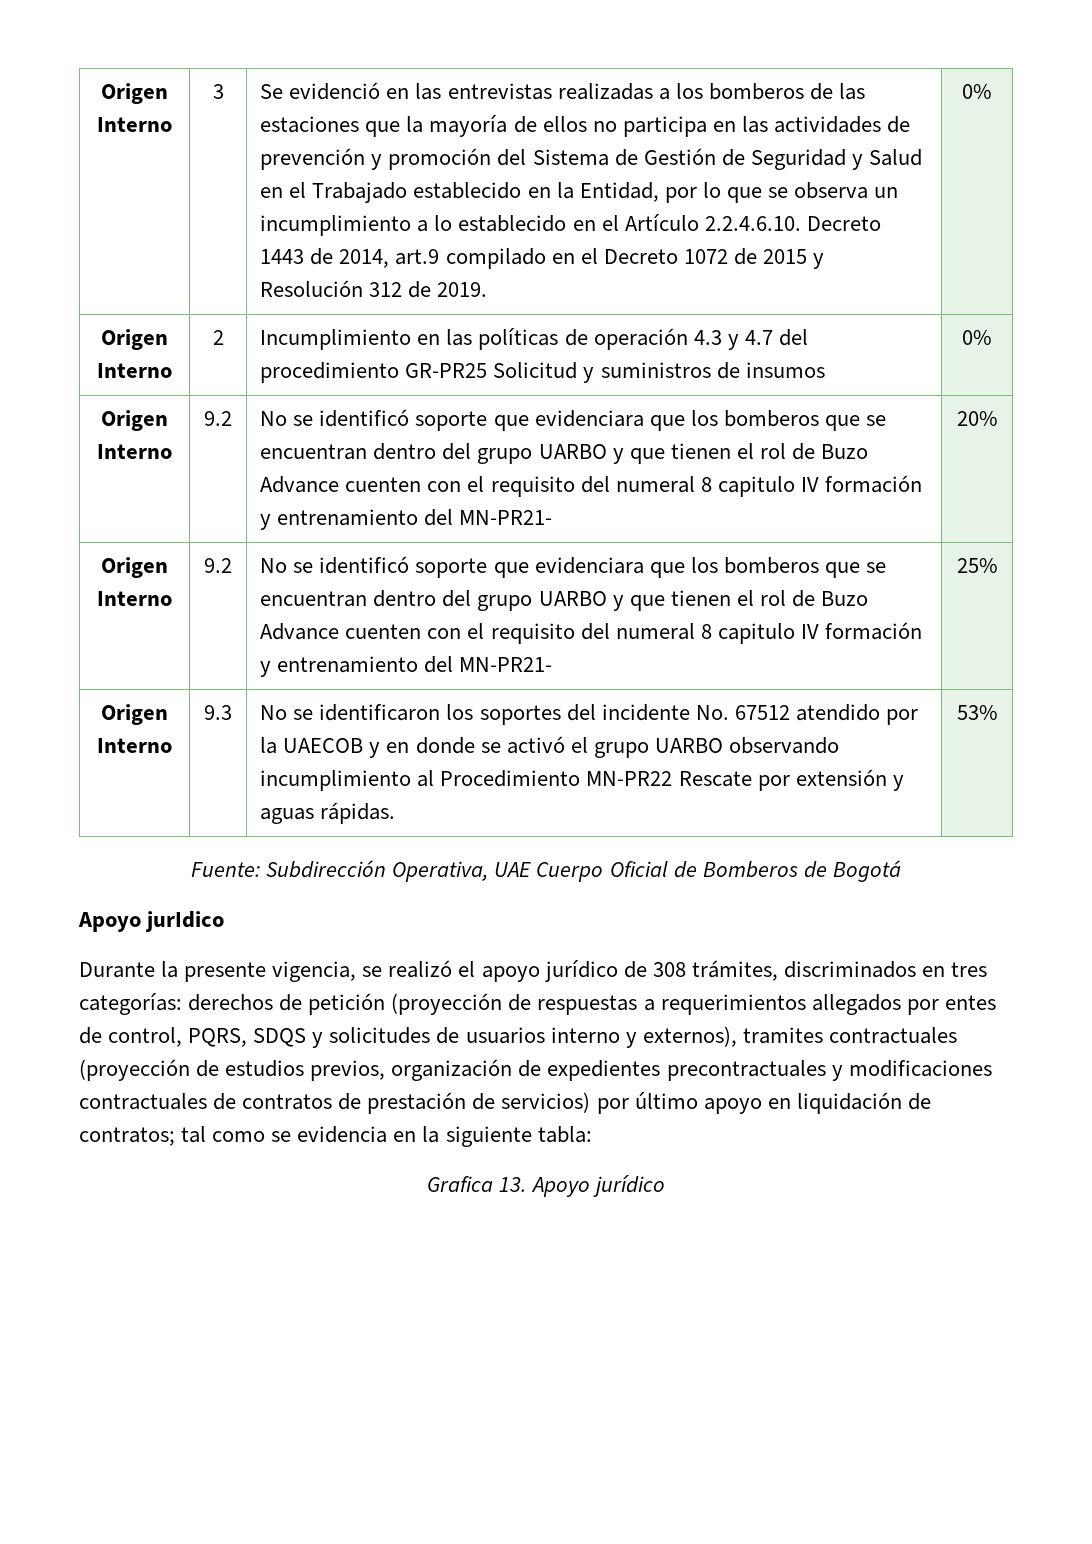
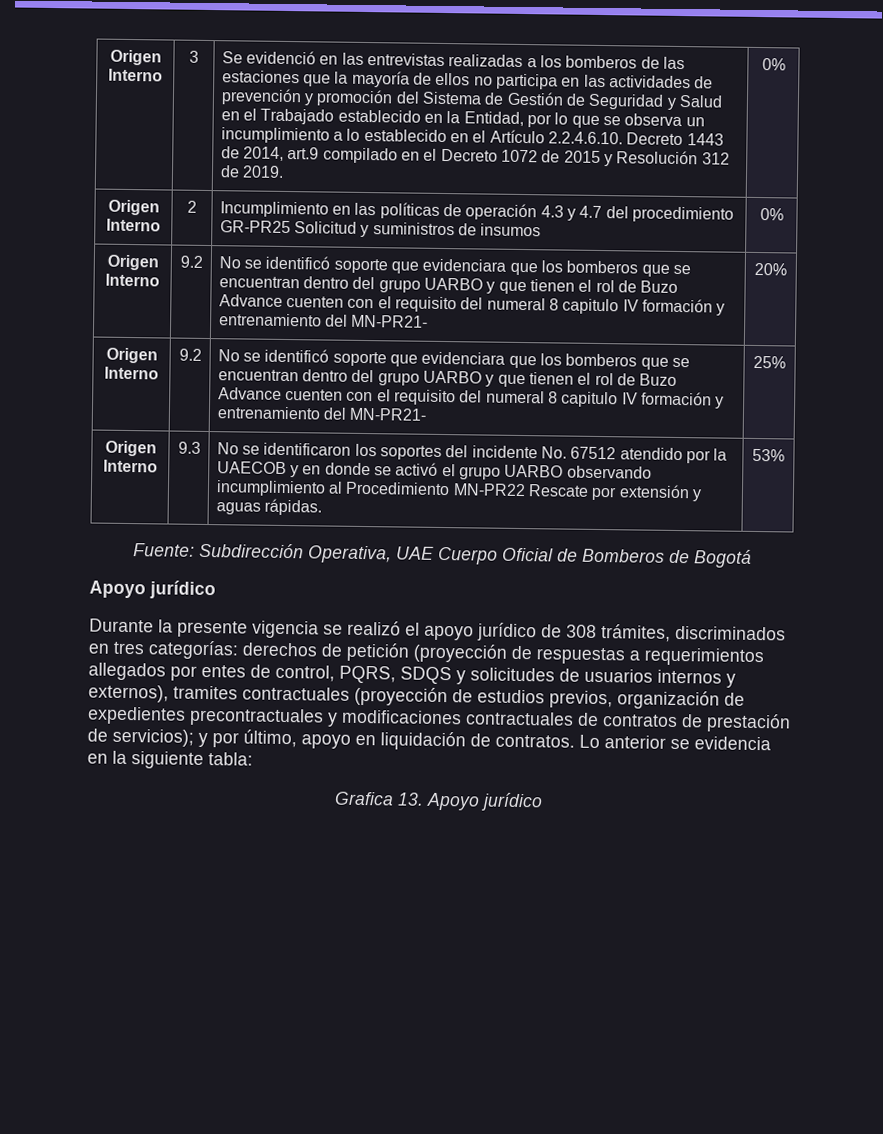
  Fuente: Subdirección Operativa, UAE Cuerpo Oficial de Bomberos de Bogotá
- Apoyo jurIdico
+ Apoyo jurídico
- Durante la presente vigencia, se realizó el apoyo jurídico de 308 trámites, discriminados en tres categorías:
+ Durante la presente vigencia se realizó el apoyo jurídico de 308 trámites, discriminados en tres categorías:
- derechos de petición (proyección de respuestas a requerimientos allegados por entes de control, PQRS, SDQS y solicitudes de usuarios interno y externos), tramites contractuales (proyección de estudios previos, organización de expedientes precontractuales y modificaciones contractuales de contratos de prestación de servicios) por último apoyo en liquidación de contratos; tal como se evidencia en la siguiente tabla:
+ derechos de petición (proyección de respuestas a requerimientos allegados por entes de control, PQRS, SDQS y solicitudes de usuarios internos y externos), tramites contractuales (proyección de estudios previos, organización de expedientes precontractuales y modificaciones contractuales de contratos de prestación de servicios); y por último, apoyo en liquidación de contratos. Lo anterior se evidencia en la siguiente tabla:

